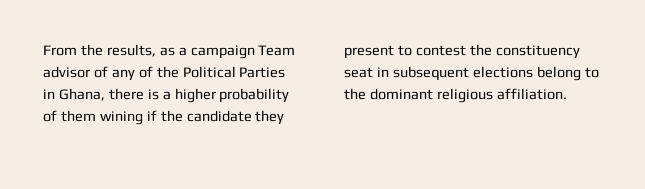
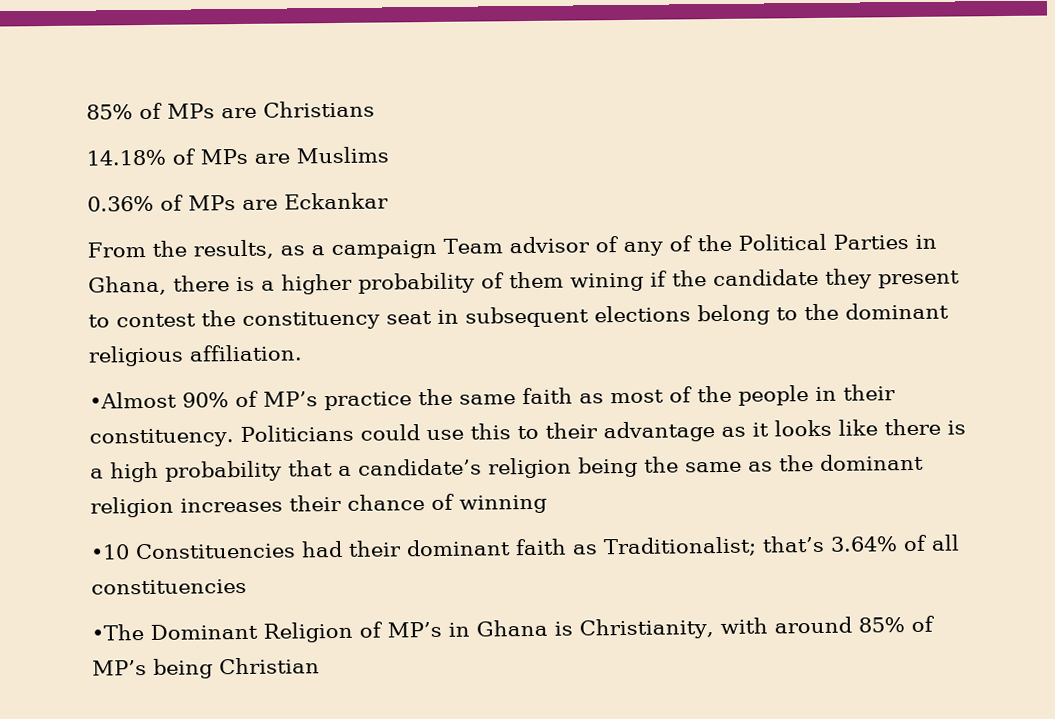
+ 85% of MPs are Christians
+ 14.18% of MPs are Muslims
+ 0.36% of MPs are Eckankar
+ •Almost 90% of MP’s practice the same faith as most of the people in their constituency. Politicians could use this to their advantage as it looks like there is a high probability that a candidate’s religion being the same as the dominant religion increases their chance of winning
+ •10 Constituencies had their dominant faith as Traditionalist; that’s 3.64% of all constituencies
+ •The Dominant Religion of MP’s in Ghana is Christianity, with around 85% of MP’s being Christian

